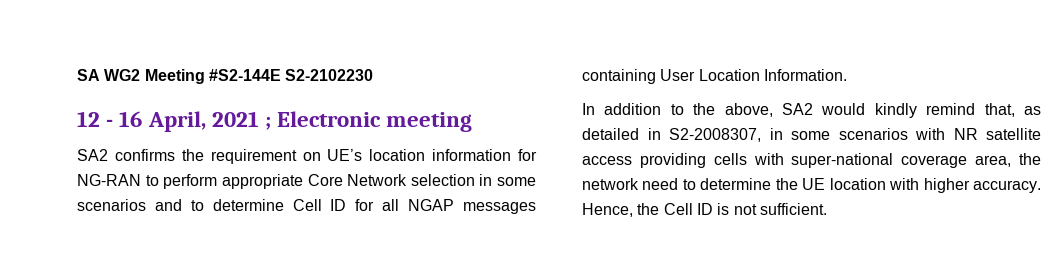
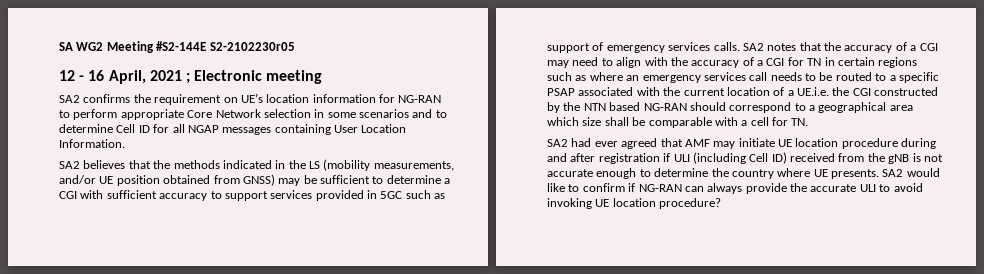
- SA WG2 Meeting #S2-144E S2-2102230
+ SA WG2 Meeting #S2-144E S2-2102230r05
- In addition to the above, SA2 would kindly remind that, as detailed in S2-2008307, in some scenarios with NR satellite access providing cells with super-national coverage area, the network need to determine the UE location with higher accuracy. Hence, the Cell ID is not sufficient.
+ SA2 believes that the methods indicated in the LS (mobility measurements, and/or UE position obtained from GNSS) may be sufficient to determine a CGI with sufficient accuracy to support services provided in 5GC such as support of emergency services calls. SA2 notes that the accuracy of a CGI may need to align with the accuracy of a CGI for TN in certain regions such as where an emergency services call needs to be routed to a specific PSAP associated with the current location of a UE.i.e. the CGI constructed by the NTN based NG-RAN should correspond to a geographical area which size shall be comparable with a cell for TN.
+ SA2 had ever agreed that AMF may initiate UE location procedure during and after registration if ULI (including Cell ID) received from the gNB is not accurate enough to determine the country where UE presents. SA2 would like to confirm if NG-RAN can always provide the accurate ULI to avoid invoking UE location procedure?

